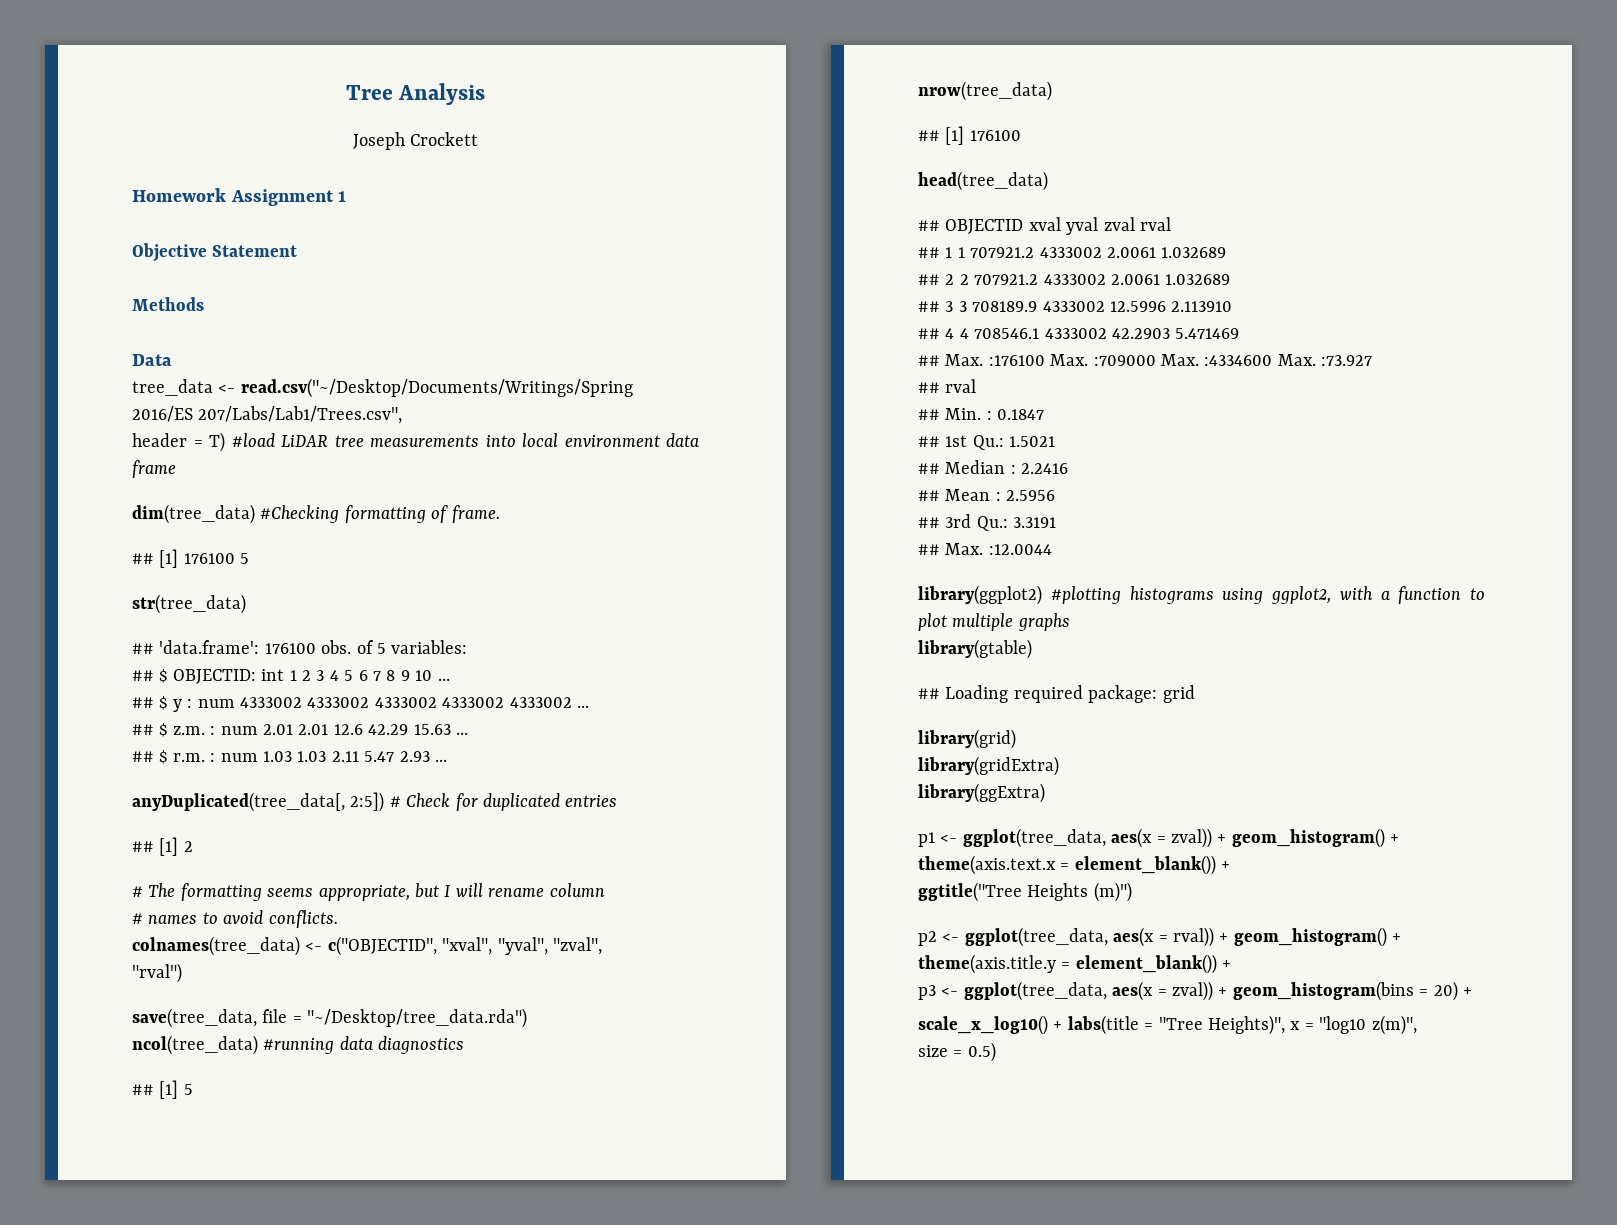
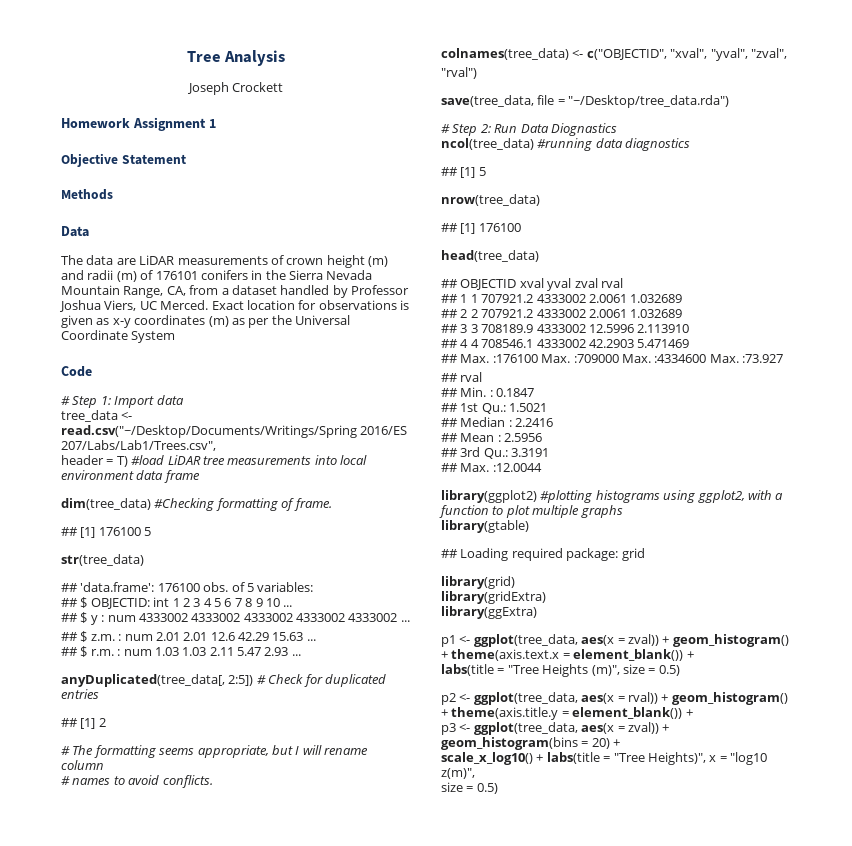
+ The data are LiDAR measurements of crown height (m) and radii (m) of 176101 conifers in the Sierra Nevada Mountain Range, CA, from a dataset handled by Professor Joshua Viers, UC Merced. Exact location for observations is given as x-y coordinates (m) as per the Universal Coordinate System
+ Code
+ # Step 1: Import data
+ # Step 2: Run Data Diognastics
- ggtitle("Tree Heights (m)")
+ labs(title = "Tree Heights (m)", size = 0.5)

